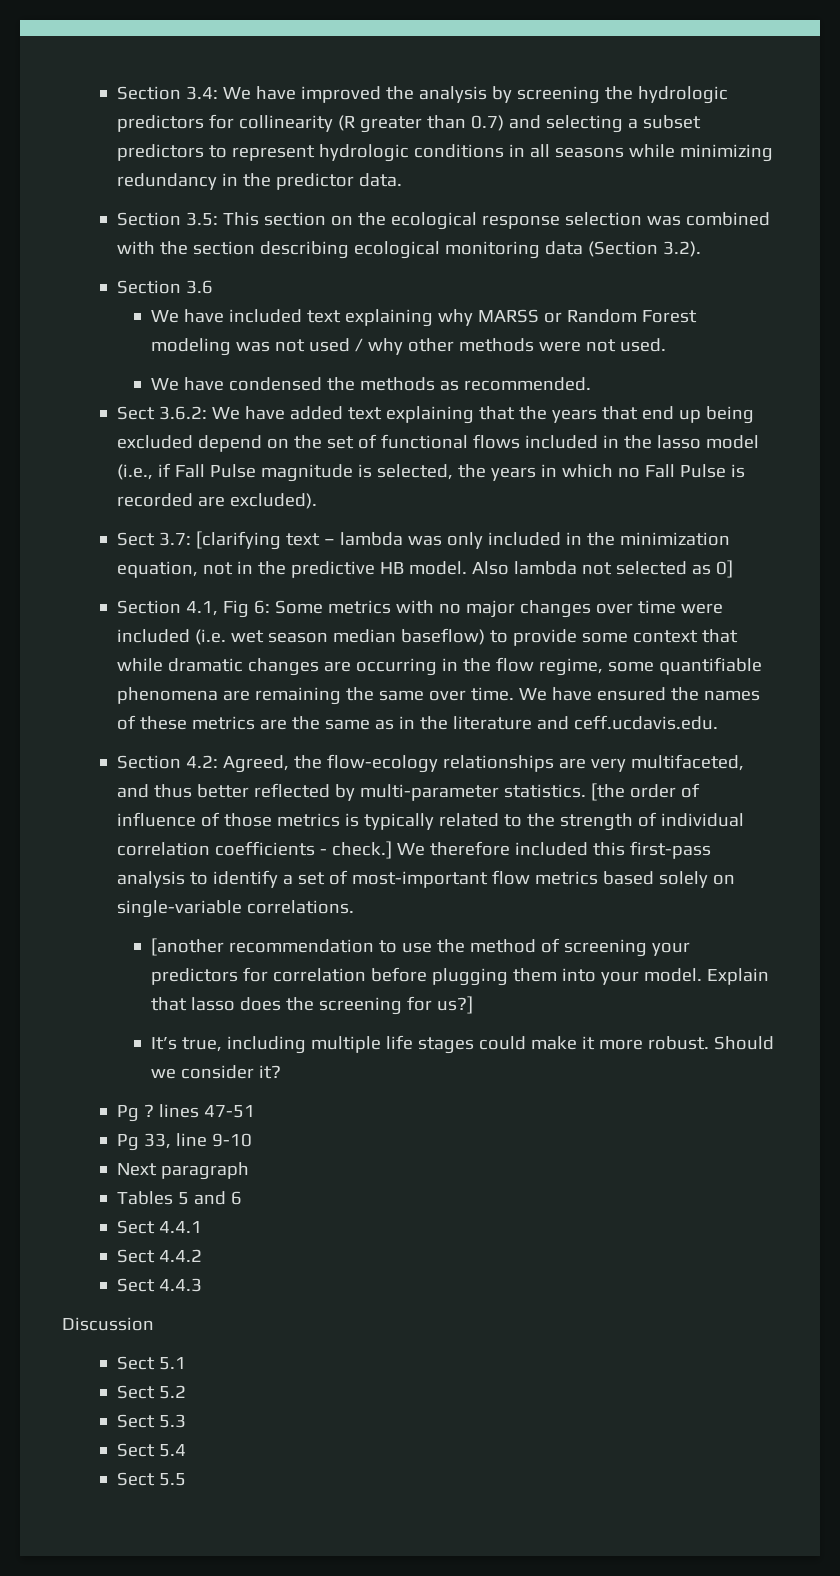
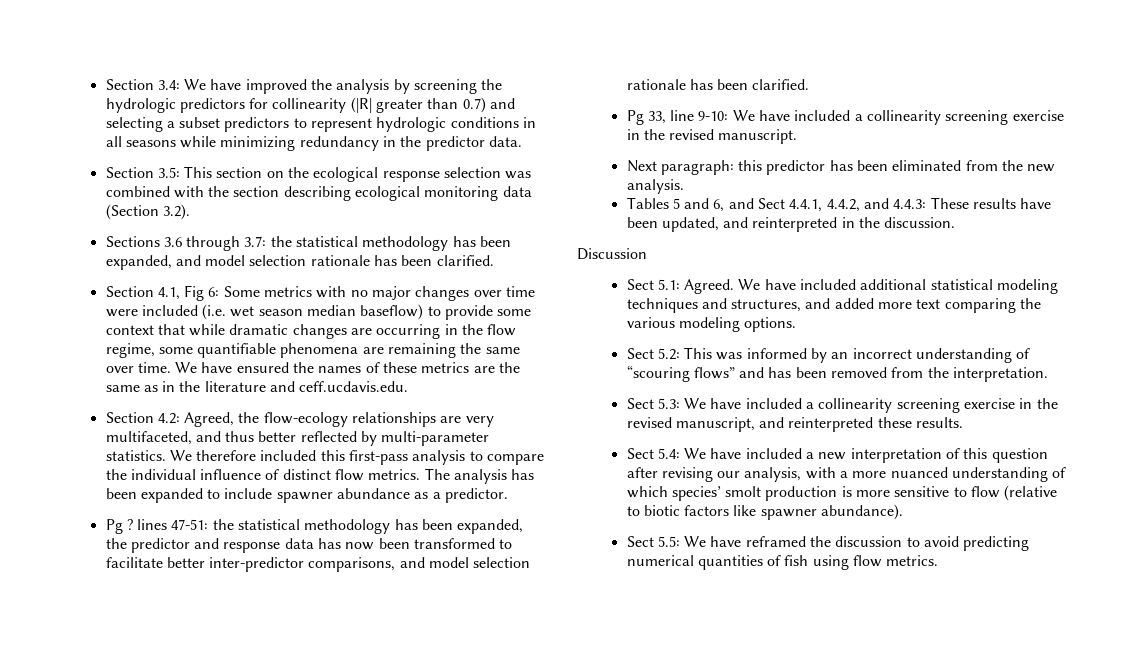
- Section 3.4: We have improved the analysis by screening the hydrologic predictors for collinearity (R greater than 0.7) and selecting a subset predictors to represent hydrologic conditions in all seasons while minimizing redundancy in the predictor data.
+ Section 3.4: We have improved the analysis by screening the hydrologic predictors for collinearity (|R| greater than 0.7) and selecting a subset predictors to represent hydrologic conditions in all seasons while minimizing redundancy in the predictor data.
- Section 3.6
- We have included text explaining why MARSS or Random Forest modeling was not used / why other methods were not used.
- We have condensed the methods as recommended.
- Sect 3.6.2: We have added text explaining that the years that end up being excluded depend on the set of functional flows included in the lasso model (i.e., if Fall Pulse magnitude is selected, the years in which no Fall Pulse is recorded are excluded).
- Sect 3.7: [clarifying text – lambda was only included in the minimization equation, not in the predictive HB model. Also lambda not selected as 0]
+ Sections 3.6 through 3.7: the statistical methodology has been expanded, and model selection rationale has been clarified.
- [the order of influence of those metrics is typically related to the strength of individual correlation coefficients - check.]
- We therefore included this first-pass analysis to identify a set of most-important flow metrics based solely on single-variable correlations.
- [another recommendation to use the method of screening your predictors for correlation before plugging them into your model. Explain that lasso does the screening for us?]
- It’s true, including multiple life stages could make it more robust. Should we consider it?
- Pg ? lines 47-51
- Pg 33, line 9-10
- Next paragraph
- Tables 5 and 6
- Sect 4.4.1
- Sect 4.4.2
- Sect 4.4.3
+ We therefore included this first-pass analysis to compare the individual influence of distinct flow metrics. The analysis has been expanded to include spawner abundance as a predictor.
+ Pg ? lines 47-51: the statistical methodology has been expanded, the predictor and response data has now been transformed to facilitate better inter-predictor comparisons, and model selection rationale has been clarified.
+ Pg 33, line 9-10: We have included a collinearity screening exercise in the revised manuscript.
+ Next paragraph: this predictor has been eliminated from the new analysis.
+ Tables 5 and 6, and Sect 4.4.1, 4.4.2, and 4.4.3: These results have been updated, and reinterpreted in the discussion.
  Discussion
- Sect 5.1
- Sect 5.2
- Sect 5.3
- Sect 5.4
- Sect 5.5
+ Sect 5.1: Agreed. We have included additional statistical modeling techniques and structures, and added more text comparing the various modeling options.
+ Sect 5.2: This was informed by an incorrect understanding of “scouring flows” and has been removed from the interpretation.
+ Sect 5.3: We have included a collinearity screening exercise in the revised manuscript, and reinterpreted these results.
+ Sect 5.4: We have included a new interpretation of this question after revising our analysis, with a more nuanced understanding of which species’ smolt production is more sensitive to flow (relative to biotic factors like spawner abundance).
+ Sect 5.5: We have reframed the discussion to avoid predicting numerical quantities of fish using flow metrics.

